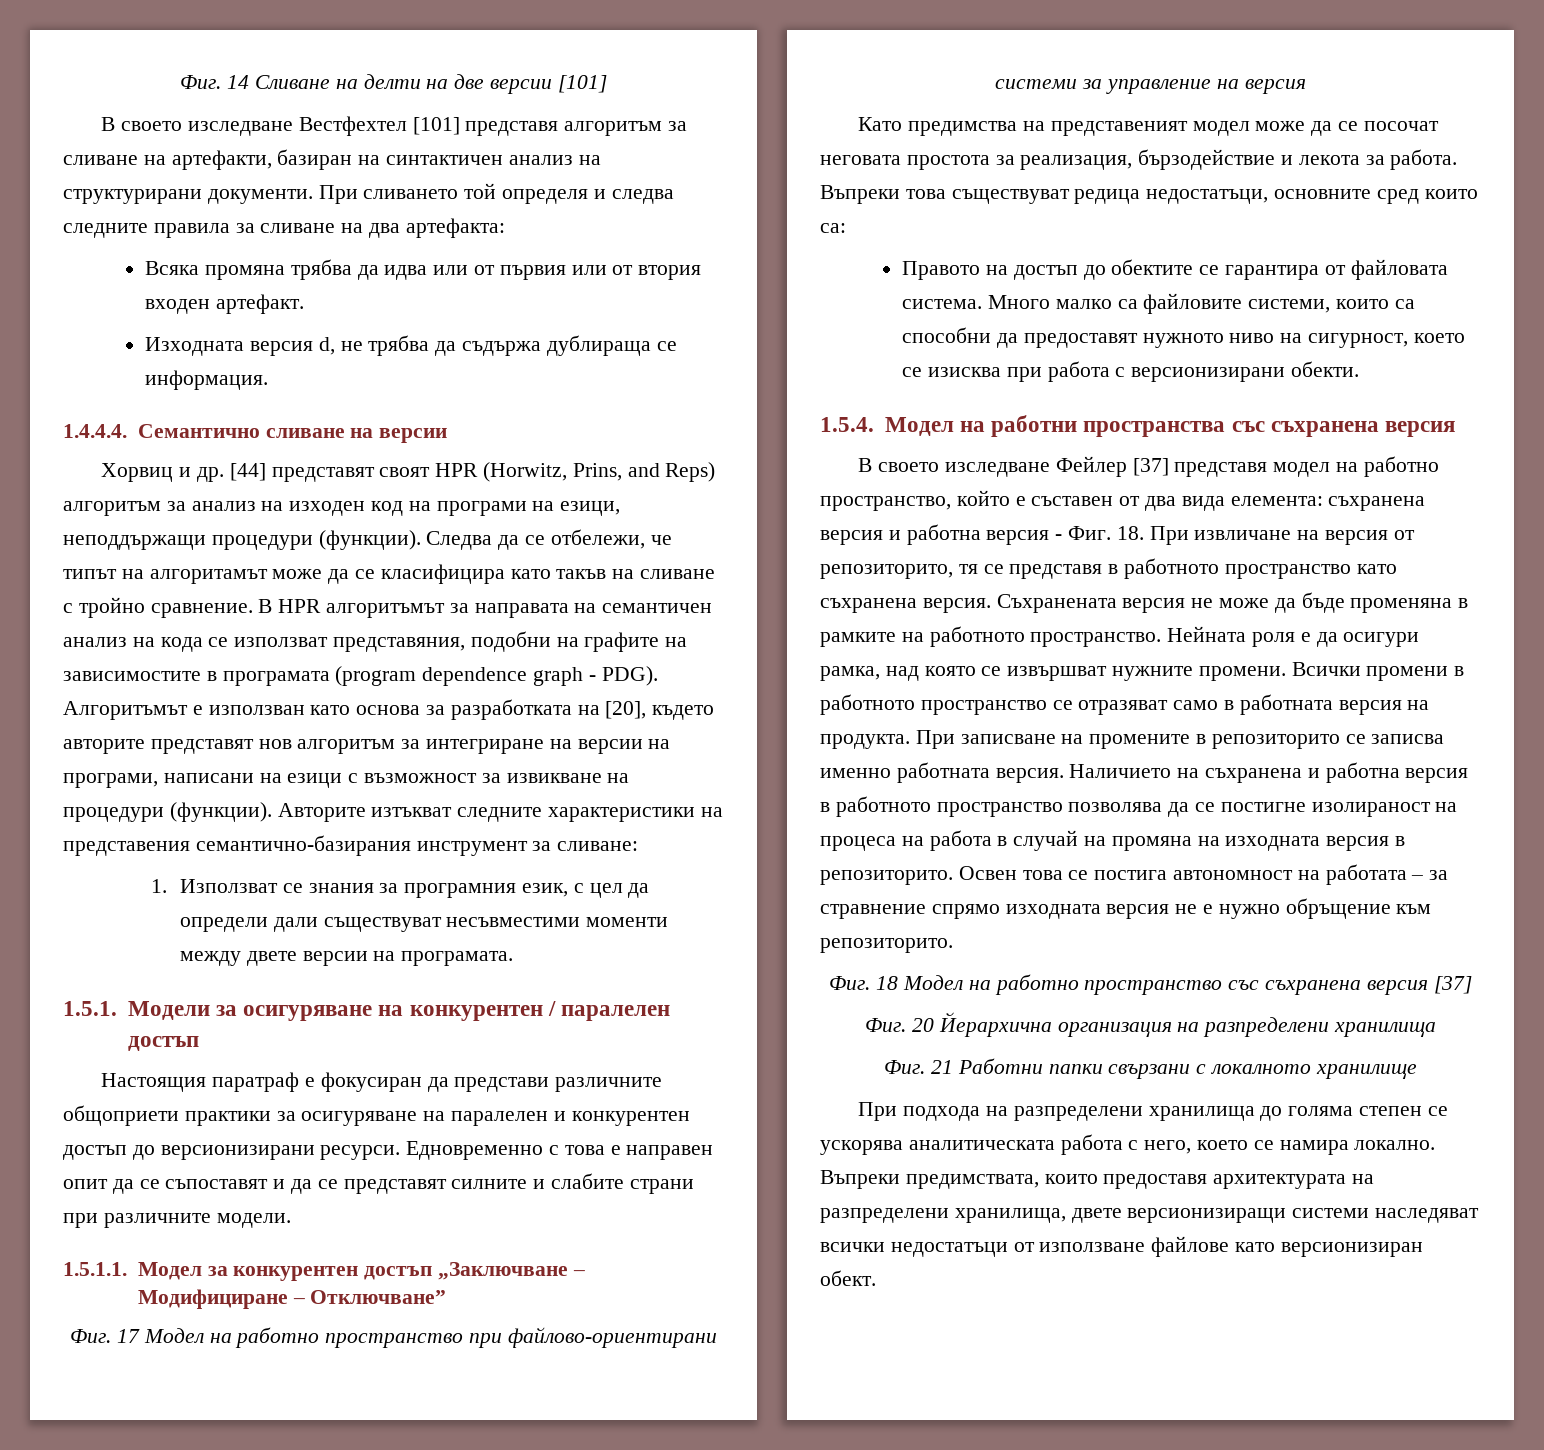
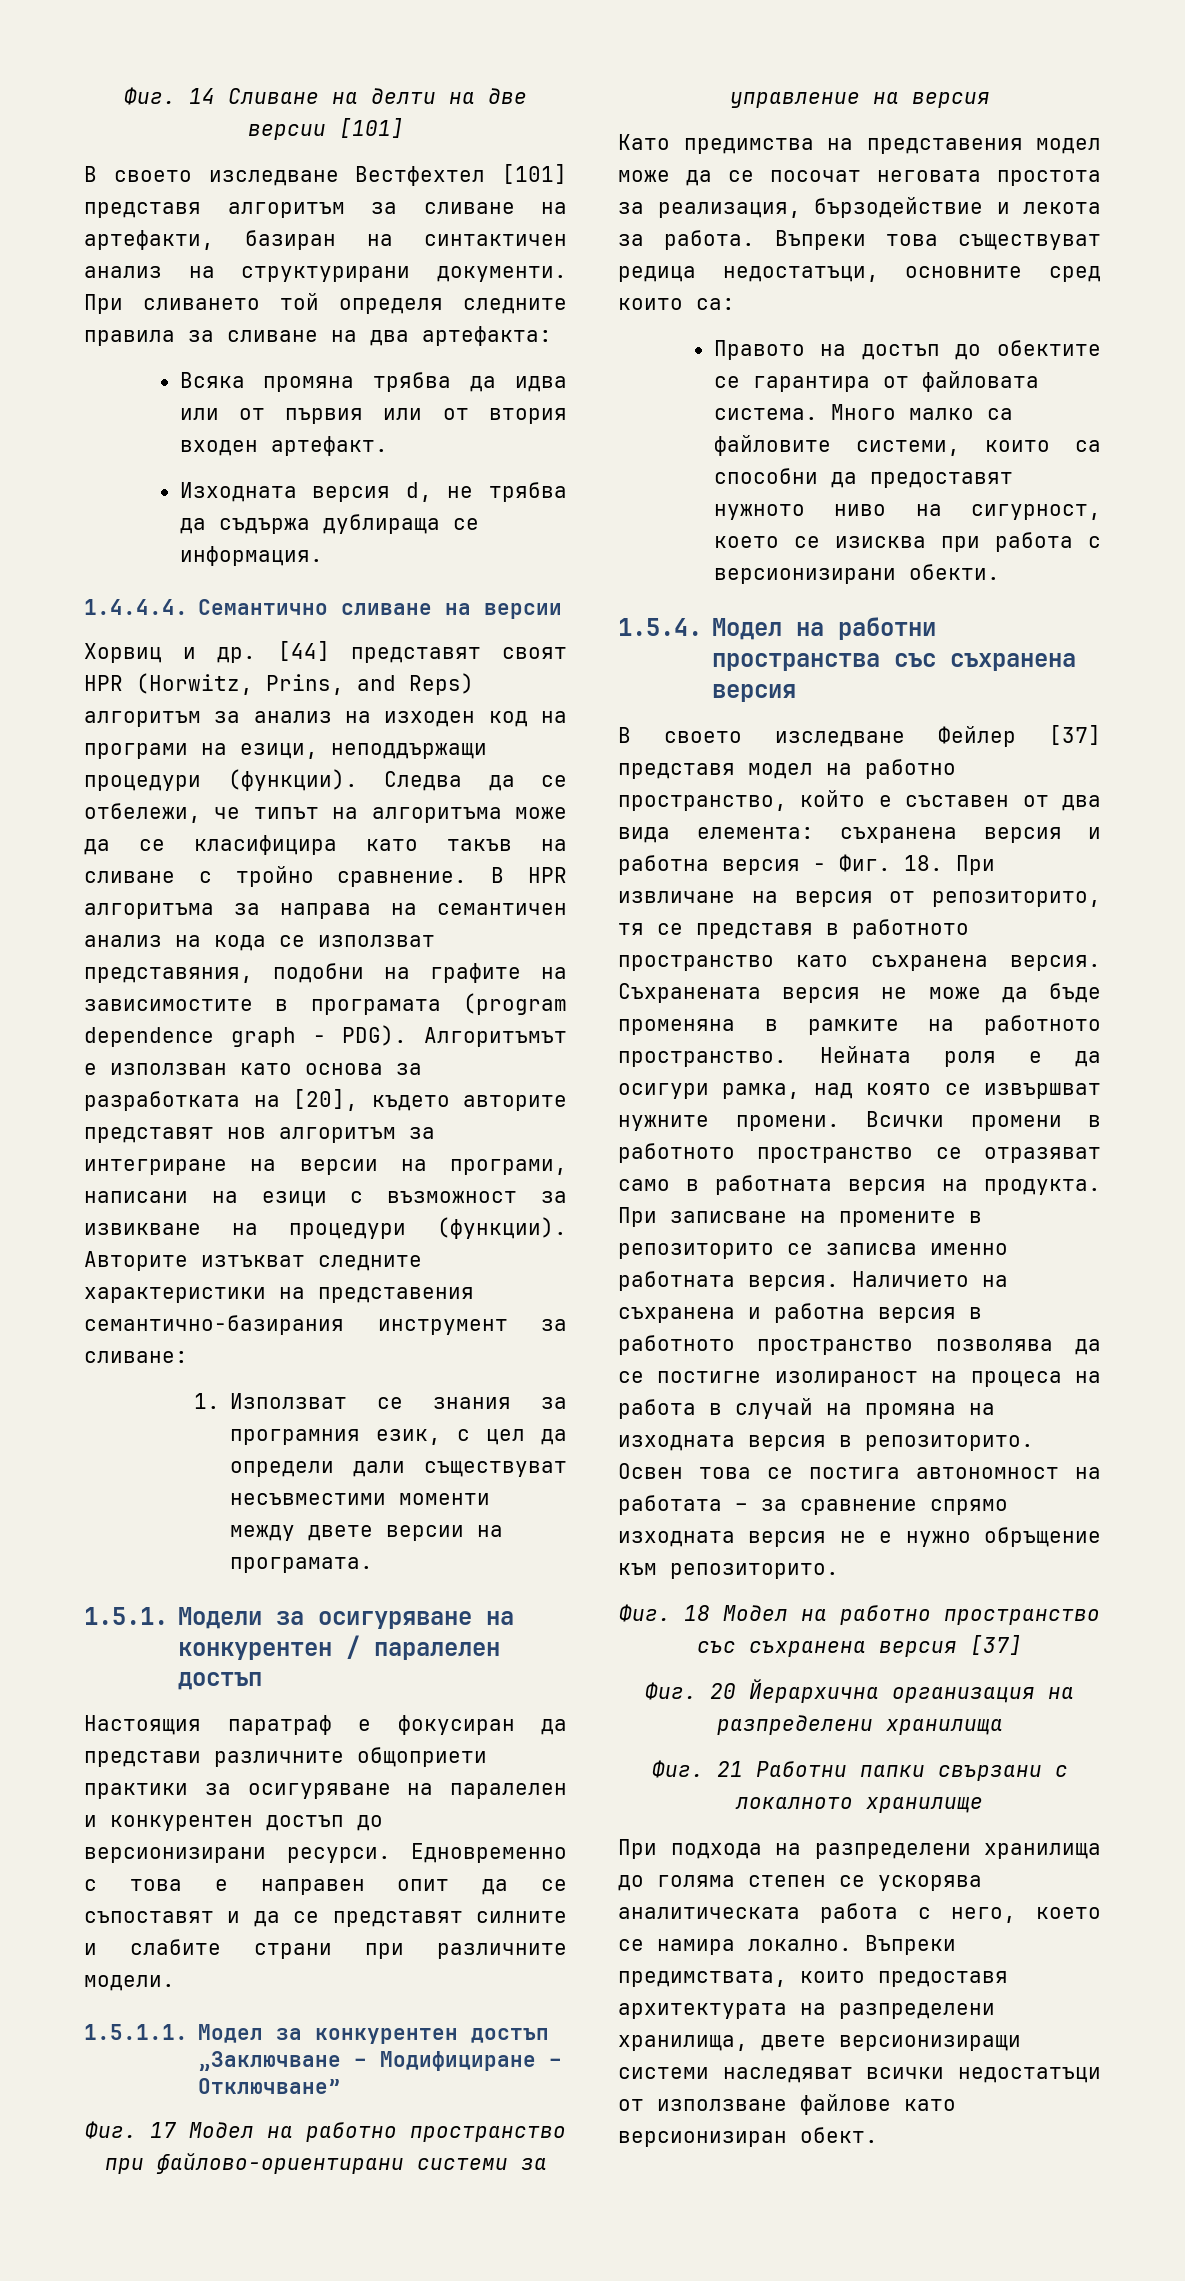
- При сливането той определя и следва следните правила за сливане на два артефакта:
+ При сливането той определя следните правила за сливане на два артефакта:
- Следва да се отбележи, че типът на алгоритамът може да се класифицира като такъв на сливане с тройно сравнение.
+ Следва да се отбележи, че типът на алгоритъма може да се класифицира като такъв на сливане с тройно сравнение.
- В HPR алгоритъмът за направата на семантичен анализ на кода се използват представяния, подобни на графите на зависимостите в програмата (program dependence graph - PDG).
+ В HPR алгоритъма за направа на семантичен анализ на кода се използват представяния, подобни на графите на зависимостите в програмата (program dependence graph - PDG).
- Като предимства на представеният модел може да се посочат неговата простота за реализация, бързодействие и лекота за работа.
+ Като предимства на представения модел може да се посочат неговата простота за реализация, бързодействие и лекота за работа.
- Освен това се постига автономност на работата – за стравнение спрямо изходната версия не е нужно обръщение към репозиторито.
+ Освен това се постига автономност на работата – за сравнение спрямо изходната версия не е нужно обръщение към репозиторито.

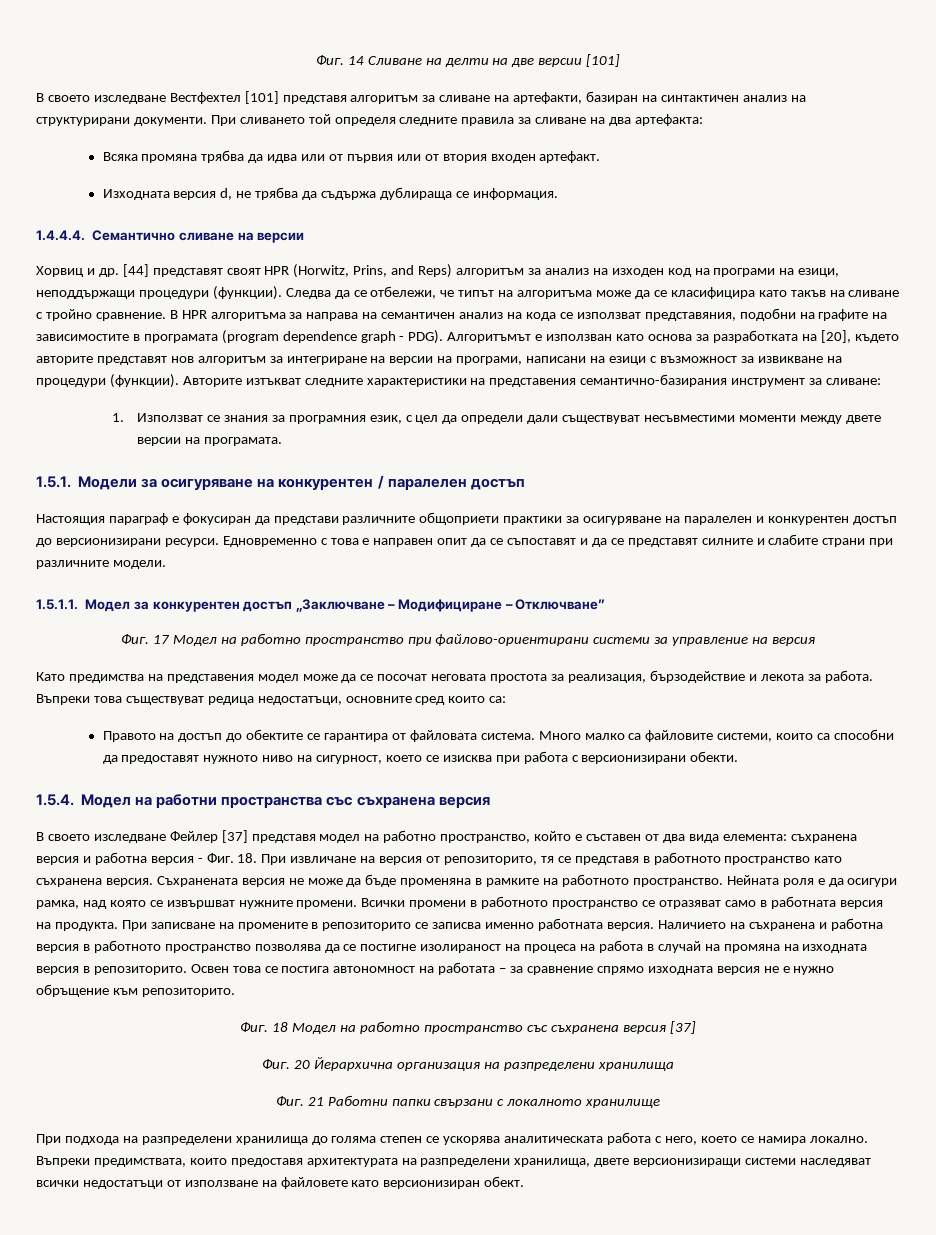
- Настоящия паратраф е фокусиран да представи различните общоприети практики за осигуряване на паралелен и конкурентен достъп до версионизирани ресурси.
+ Настоящия параграф е фокусиран да представи различните общоприети практики за осигуряване на паралелен и конкурентен достъп до версионизирани ресурси.
- Въпреки предимствата, които предоставя архитектурата на разпределени хранилища, двете версионизиращи системи наследяват всички недостатъци от използване файлове като версионизиран обект.
+ Въпреки предимствата, които предоставя архитектурата на разпределени хранилища, двете версионизиращи системи наследяват всички недостатъци от използване на файловете като версионизиран обект.

